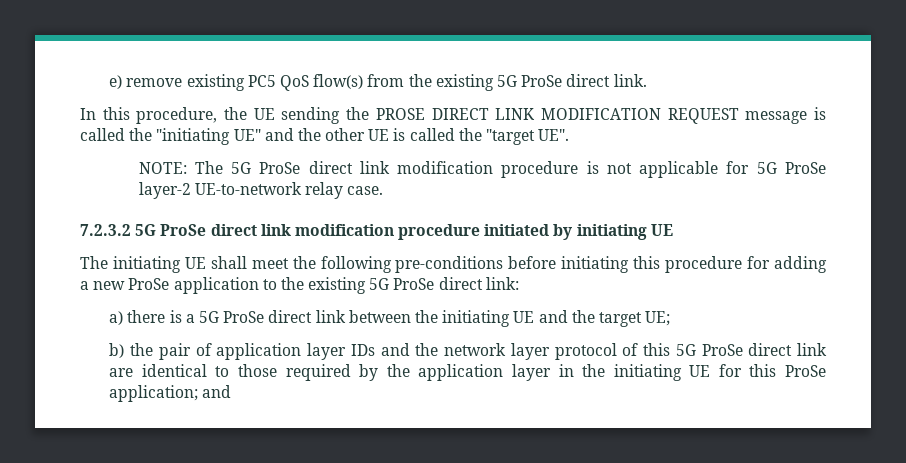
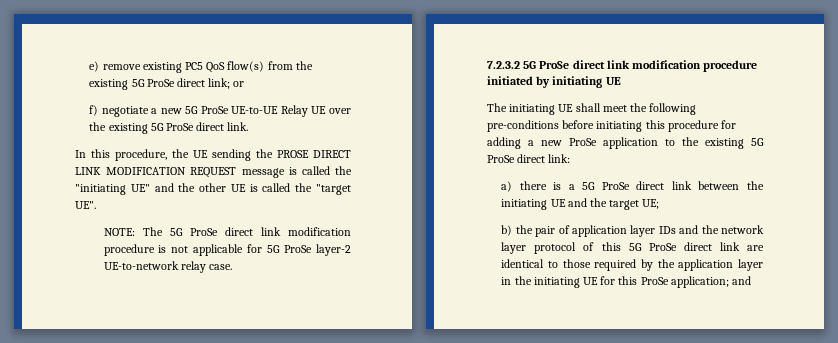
- e) remove existing PC5 QoS flow(s) from the existing 5G ProSe direct link.
+ e) remove existing PC5 QoS flow(s) from the existing 5G ProSe direct link; or
+ f) negotiate a new 5G ProSe UE-to-UE Relay UE over the existing 5G ProSe direct link.

